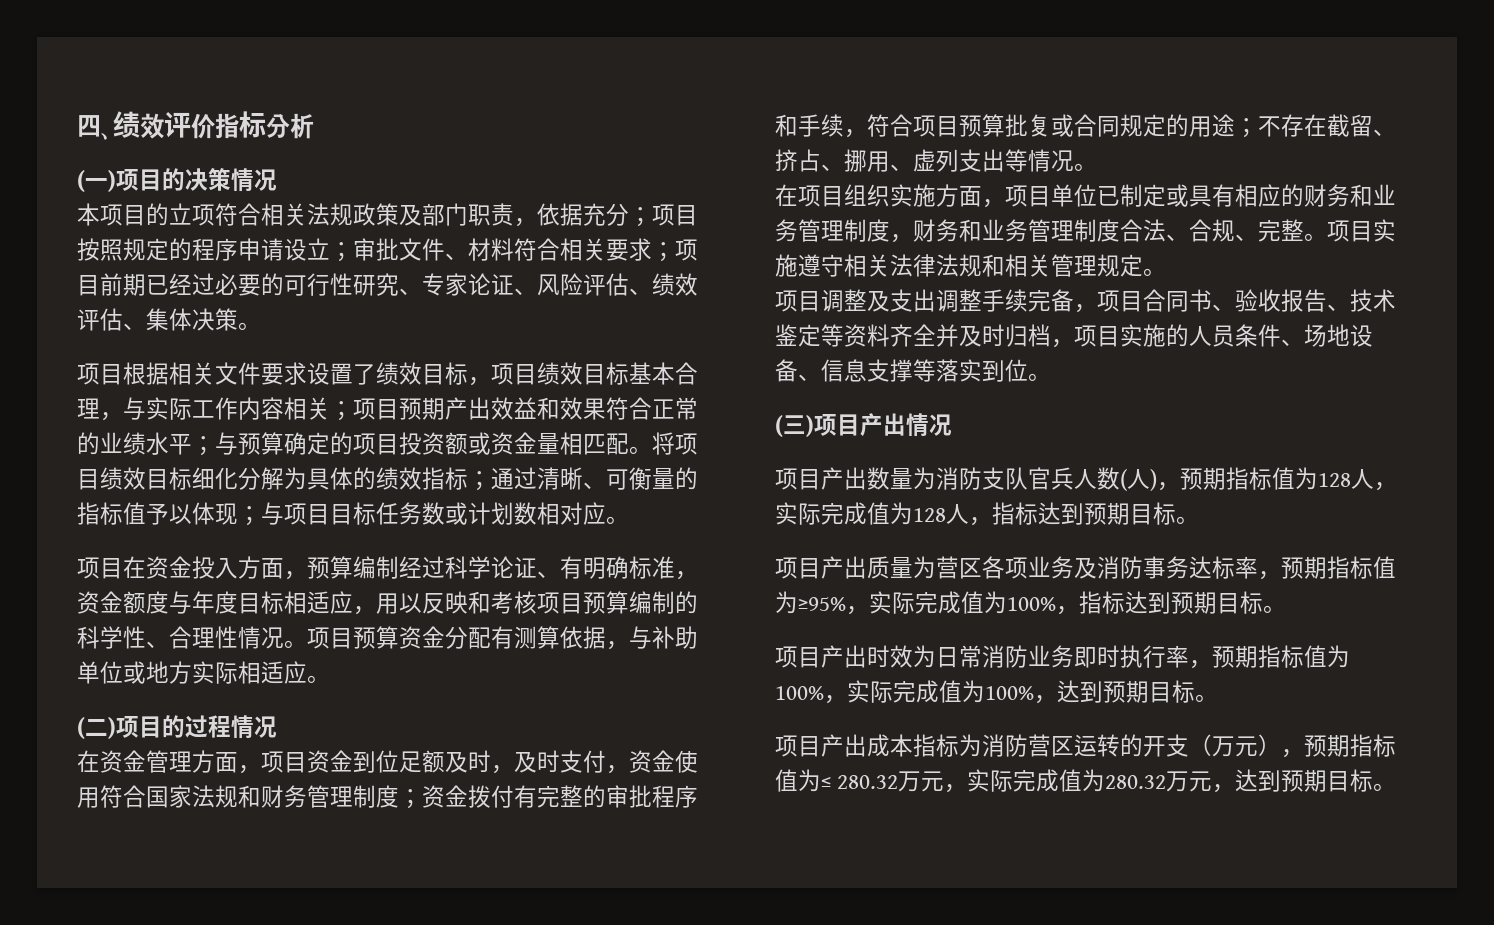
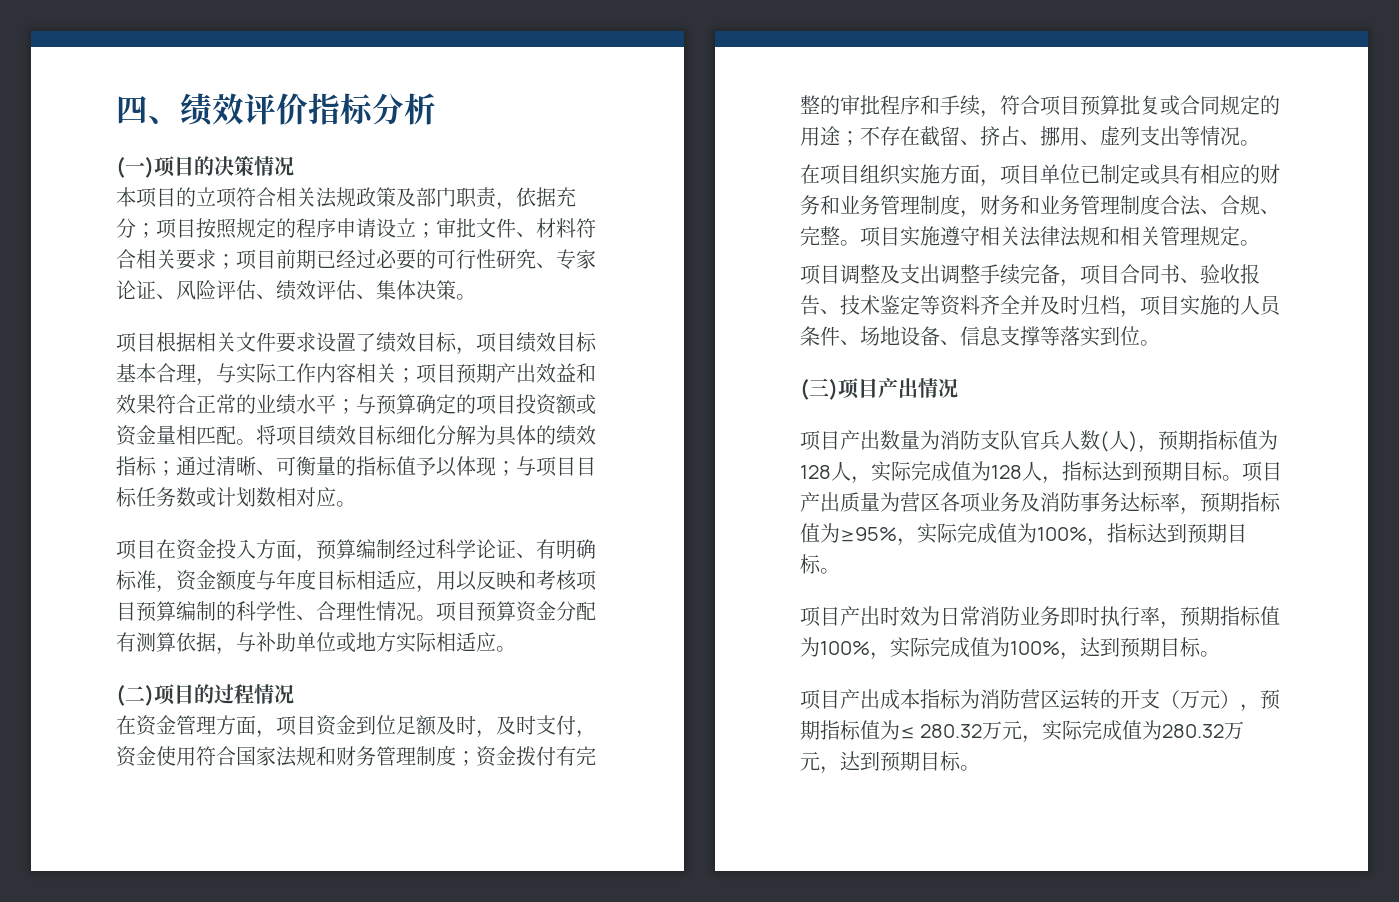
- 项目产出数量为消防支队官兵人数(人)，预期指标值为128人，实际完成值为128人，指标达到预期目标。
- 项目产出质量为营区各项业务及消防事务达标率，预期指标值为≥95%，实际完成值为100%，指标达到预期目标。
+ 项目产出数量为消防支队官兵人数(人)，预期指标值为128人，实际完成值为128人，指标达到预期目标。项目产出质量为营区各项业务及消防事务达标率，预期指标值为≥95%，实际完成值为100%，指标达到预期目标。

